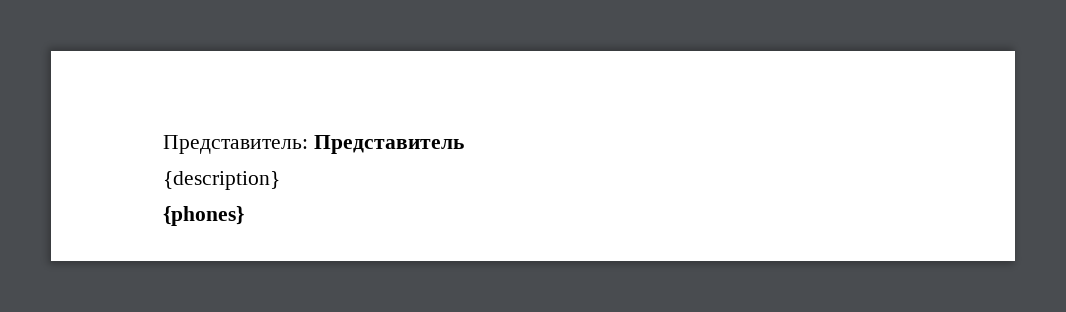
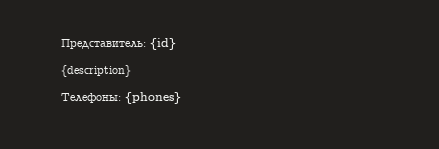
- Представитель: Представитель
+ Представитель: {id}
- {phones}
+ Телефоны: {phones}

